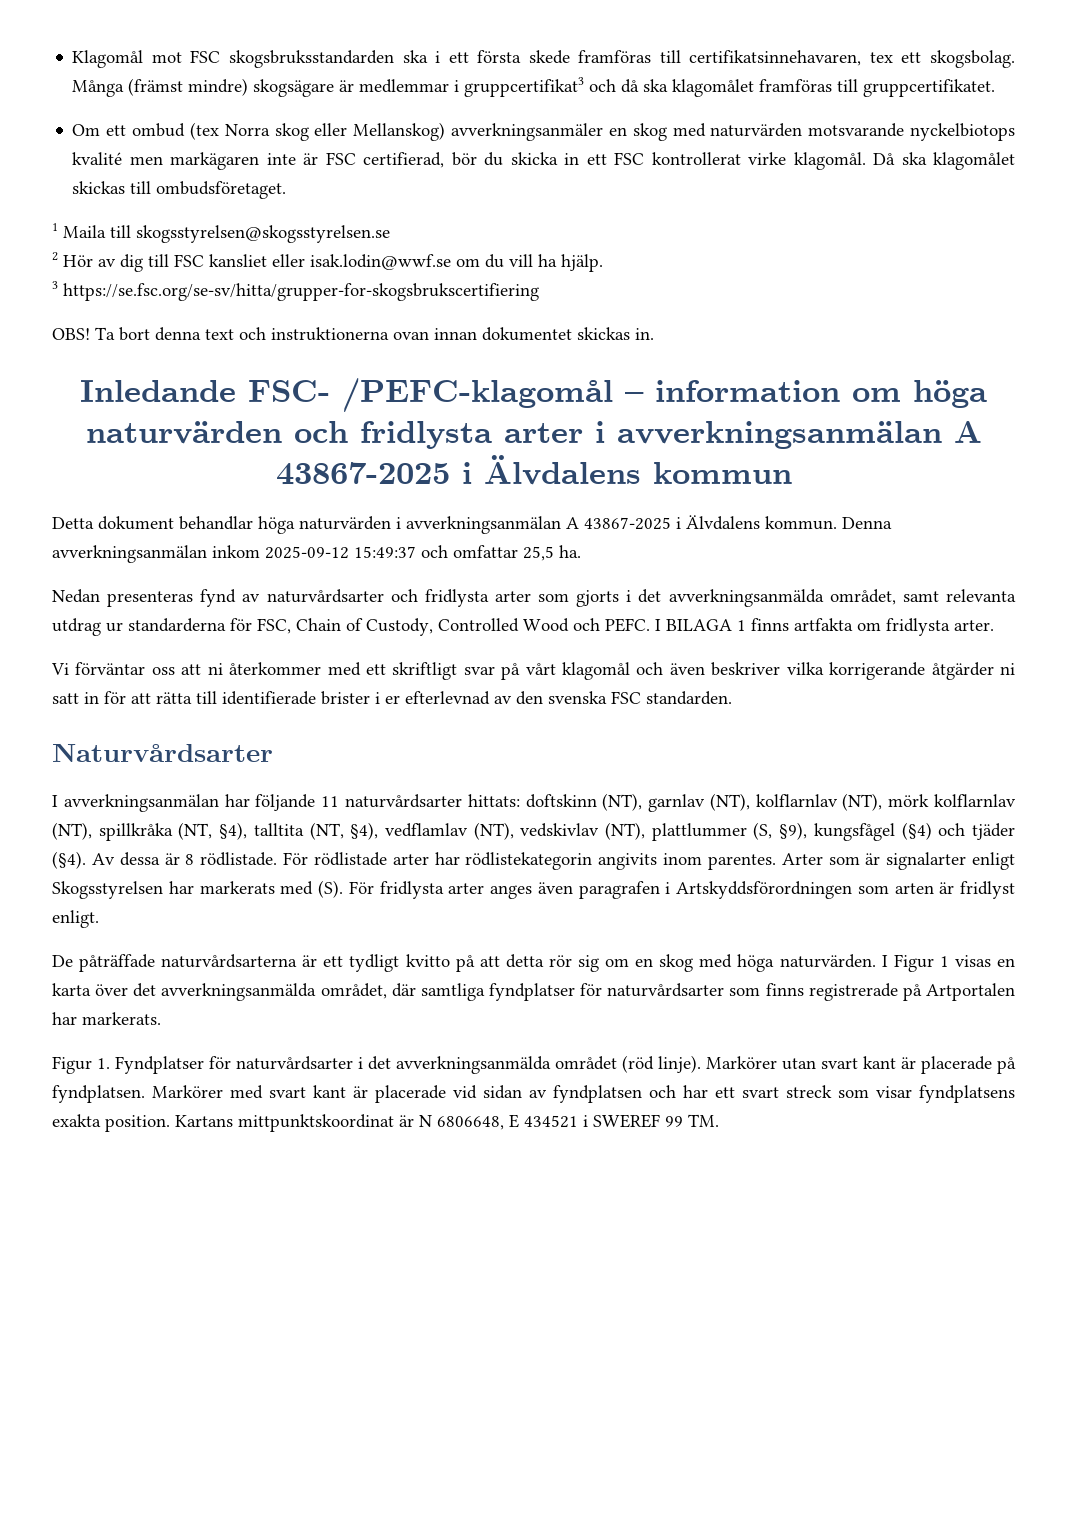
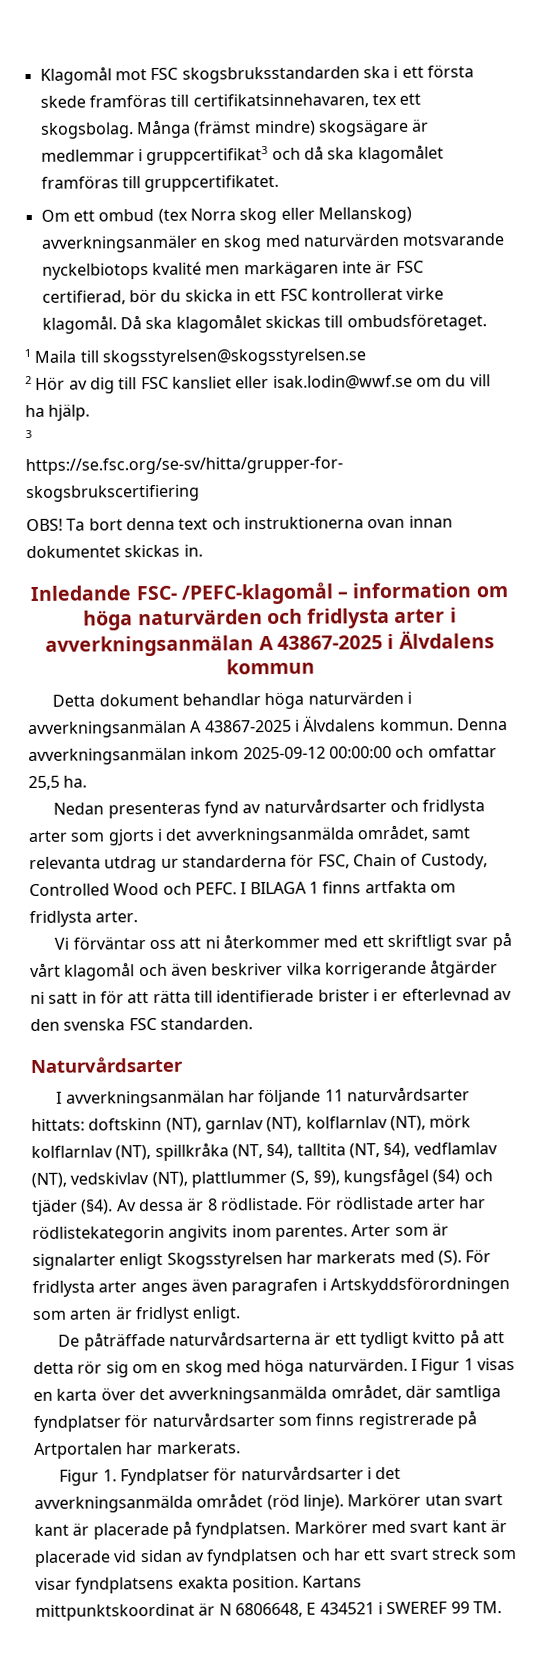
- Denna avverkningsanmälan inkom 2025-09-12 15:49:37 och omfattar 25,5 ha.
+ Denna avverkningsanmälan inkom 2025-09-12 00:00:00 och omfattar 25,5 ha.

